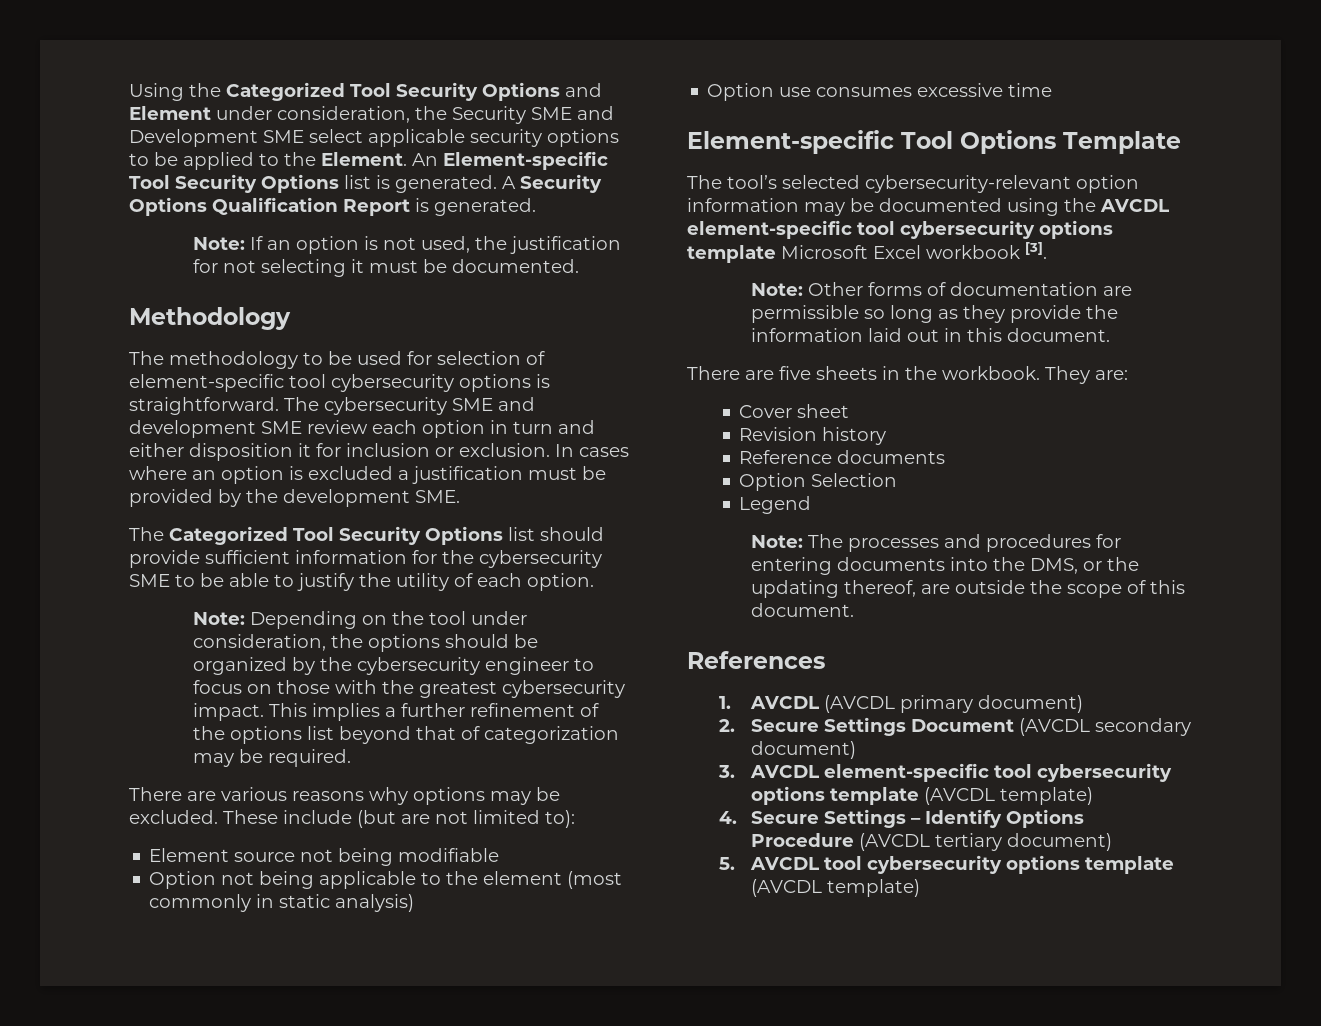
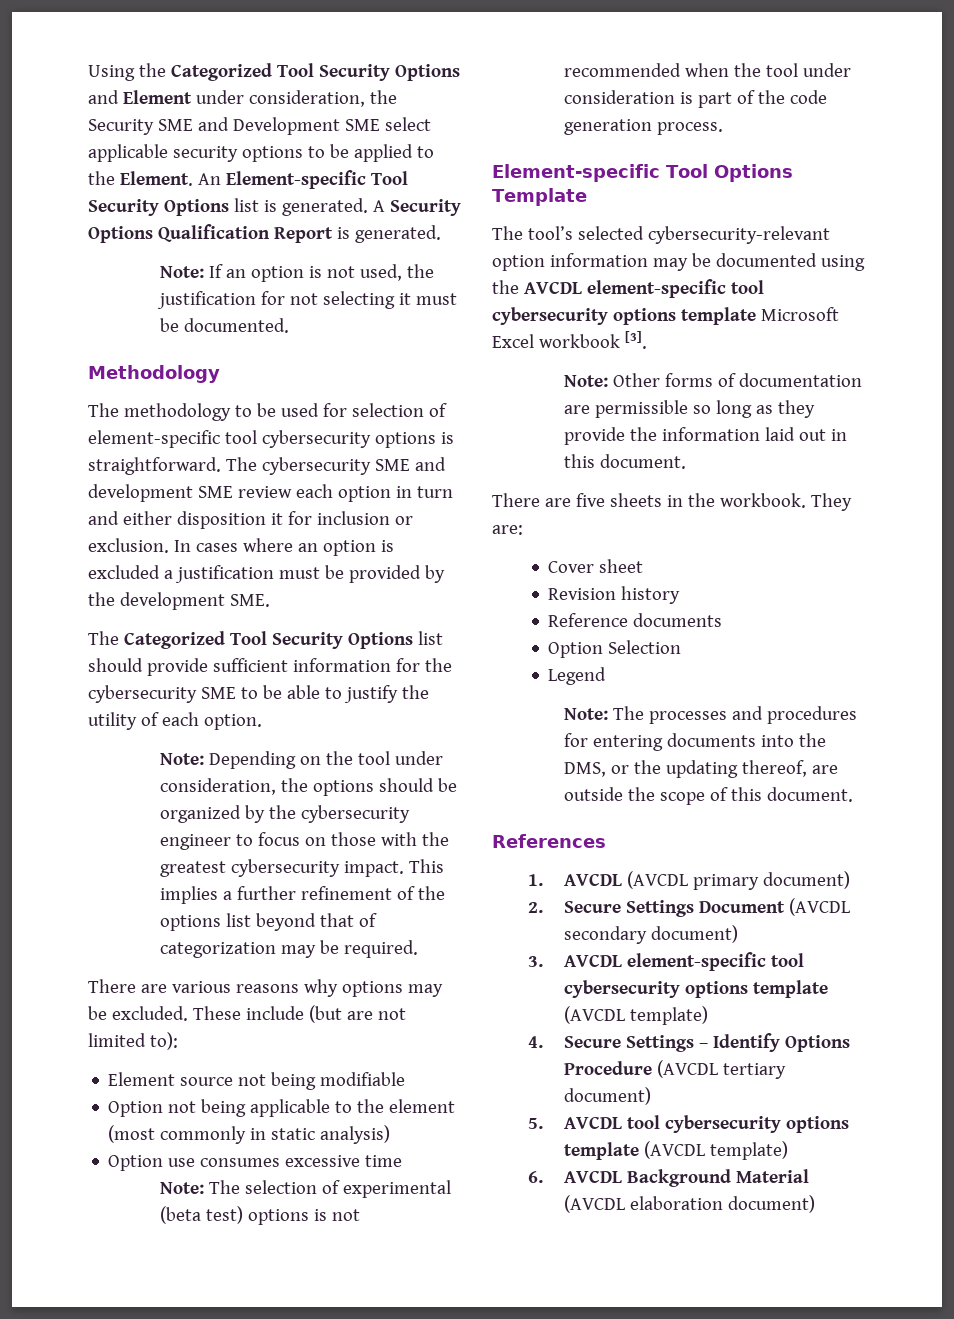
+ Note: The selection of experimental (beta test) options is not recommended when the tool under consideration is part of the code generation process.
+ 6. AVCDL Background Material (AVCDL elaboration document)

